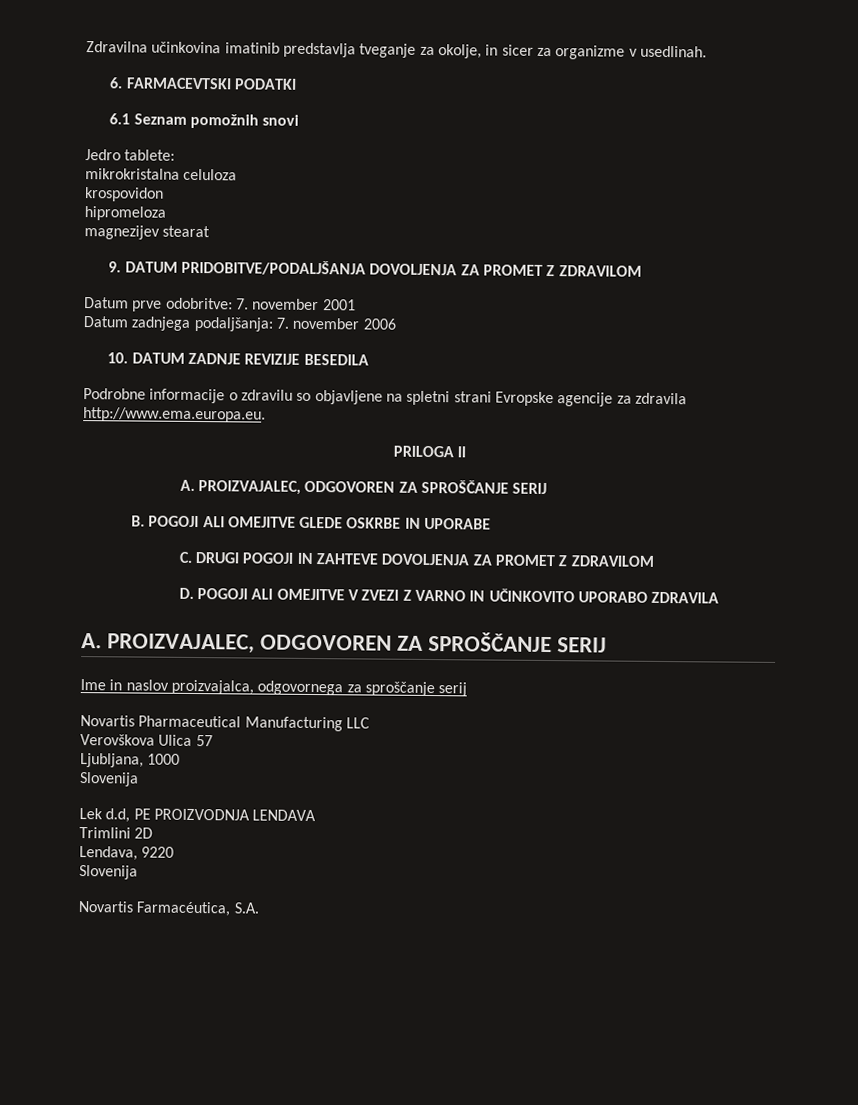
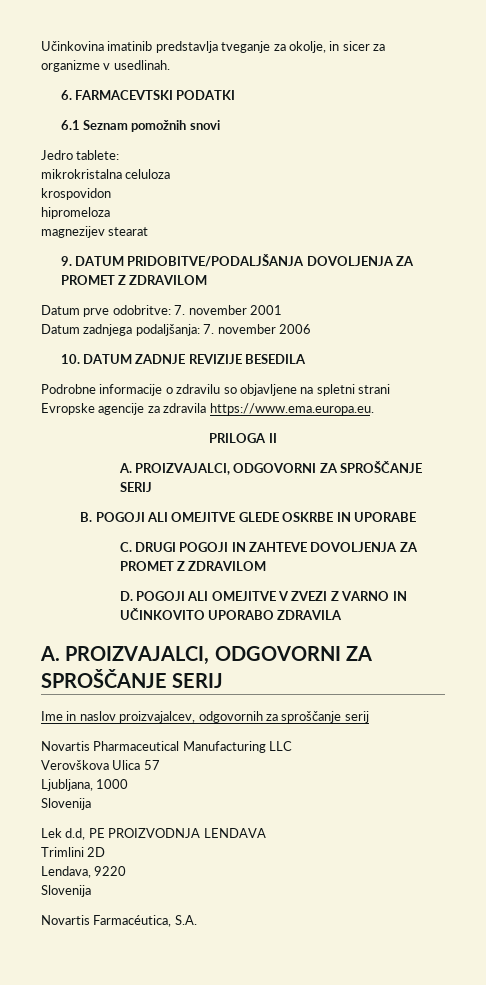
- Zdravilna učinkovina imatinib predstavlja tveganje za okolje, in sicer za organizme v usedlinah.
+ Učinkovina imatinib predstavlja tveganje za okolje, in sicer za organizme v usedlinah.
- Podrobne informacije o zdravilu so objavljene na spletni strani Evropske agencije za zdravila http://www.ema.europa.eu.
+ Podrobne informacije o zdravilu so objavljene na spletni strani Evropske agencije za zdravila https://www.ema.europa.eu.
  PRILOGA II
- A. PROIZVAJALEC, ODGOVOREN ZA SPROŠČANJE SERIJ
+ A. PROIZVAJALCI, ODGOVORNI ZA SPROŠČANJE SERIJ
  D. POGOJI ALI OMEJITVE V ZVEZI Z VARNO IN UČINKOVITO UPORABO ZDRAVILA
- A. PROIZVAJALEC, ODGOVOREN ZA SPROŠČANJE SERIJ
+ A. PROIZVAJALCI, ODGOVORNI ZA SPROŠČANJE SERIJ
- Ime in naslov proizvajalca, odgovornega za sproščanje serij
+ Ime in naslov proizvajalcev, odgovornih za sproščanje serij

